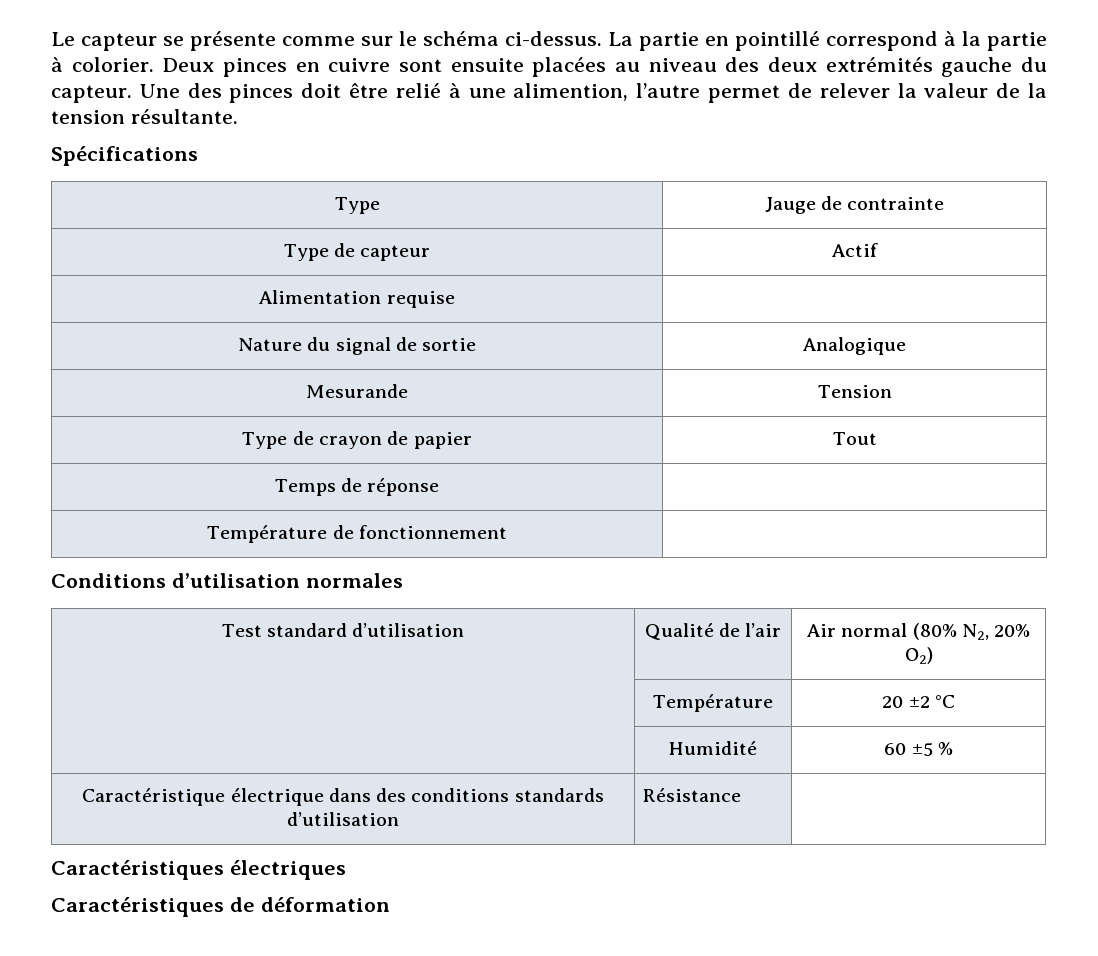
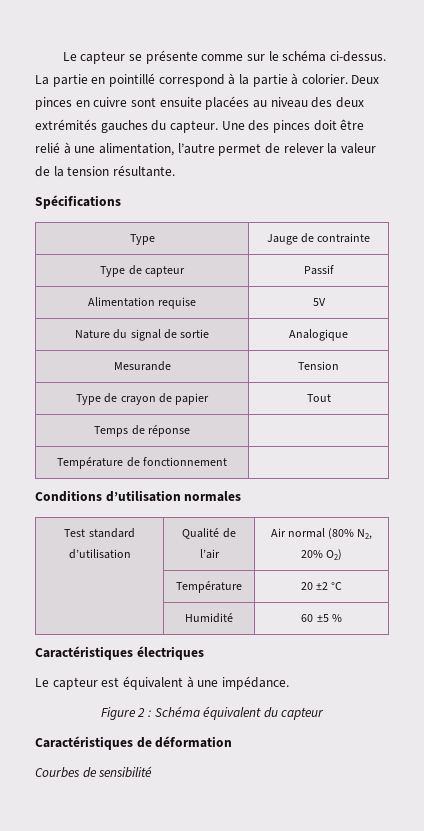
- Deux pinces en cuivre sont ensuite placées au niveau des deux extrémités gauche du capteur.
+ Deux pinces en cuivre sont ensuite placées au niveau des deux extrémités gauches du capteur.
- Une des pinces doit être relié à une alimention, l’autre permet de relever la valeur de la tension résultante.
+ Une des pinces doit être relié à une alimentation, l’autre permet de relever la valeur de la tension résultante.
- Type de capteur | Actif
+ Type de capteur | Passif
- Alimentation requise |
+ Alimentation requise | 5V
- Caractéristique électrique dans des conditions standards d’utilisation | Résistance |
  Caractéristiques électriques
+ Le capteur est équivalent à une impédance.
+ Figure 2 : Schéma équivalent du capteur
+ Courbes de sensibilité

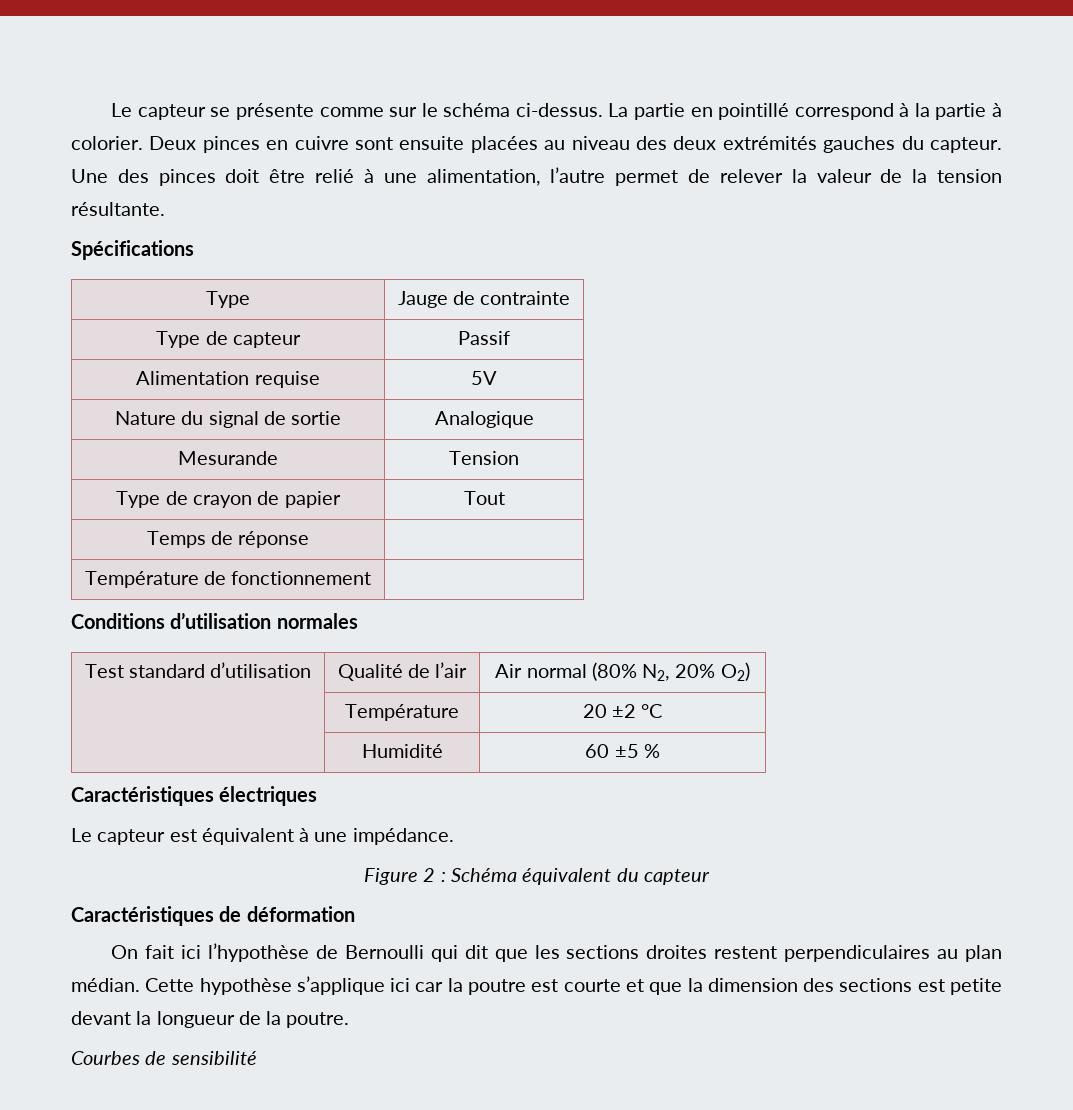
+ On fait ici l’hypothèse de Bernoulli qui dit que les sections droites restent perpendiculaires au plan médian. Cette hypothèse s’applique ici car la poutre est courte et que la dimension des sections est petite devant la longueur de la poutre.

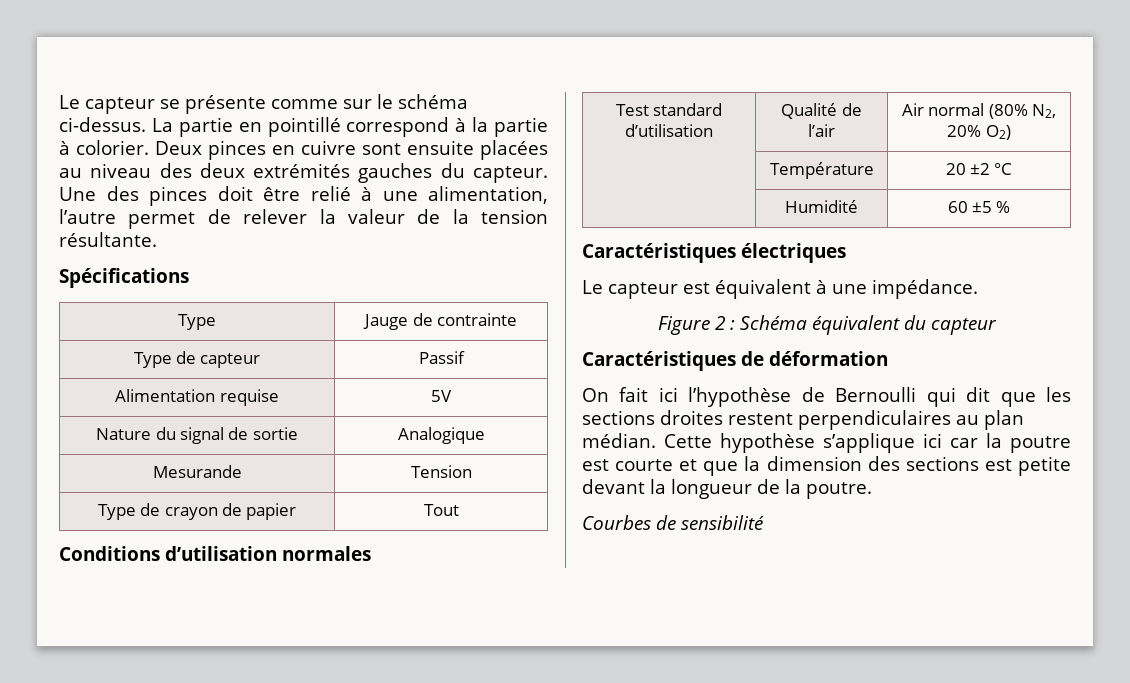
- Temps de réponse |
- Température de fonctionnement |

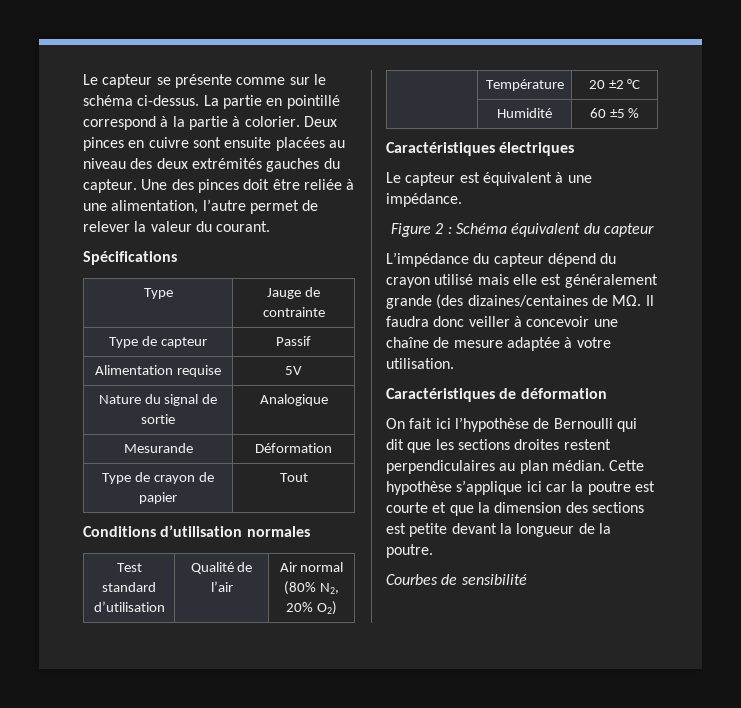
- Une des pinces doit être relié à une alimentation, l’autre permet de relever la valeur de la tension résultante.
+ Une des pinces doit être reliée à une alimentation, l’autre permet de relever la valeur du courant.
- Mesurande | Tension
+ Mesurande | Déformation
+ L’impédance du capteur dépend du crayon utilisé mais elle est généralement grande (des dizaines/centaines de MΩ. Il faudra donc veiller à concevoir une chaîne de mesure adaptée à votre utilisation.

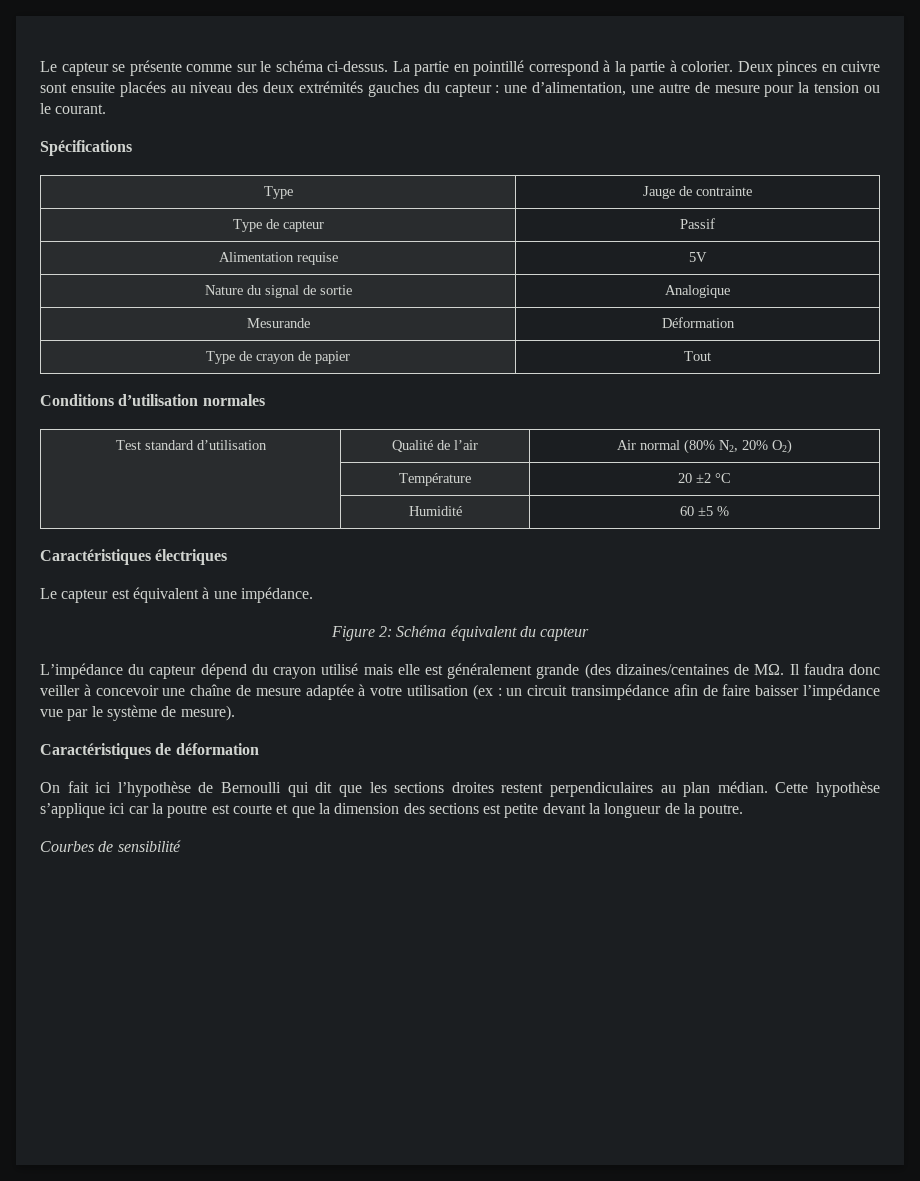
- Deux pinces en cuivre sont ensuite placées au niveau des deux extrémités gauches du capteur. Une des pinces doit être reliée à une alimentation, l’autre permet de relever la valeur du courant.
+ Deux pinces en cuivre sont ensuite placées au niveau des deux extrémités gauches du capteur : une d’alimentation, une autre de mesure pour la tension ou le courant.
- Figure 2 : Schéma équivalent du capteur
+ Figure 2: Schéma équivalent du capteur
- L’impédance du capteur dépend du crayon utilisé mais elle est généralement grande (des dizaines/centaines de MΩ. Il faudra donc veiller à concevoir une chaîne de mesure adaptée à votre utilisation.
+ L’impédance du capteur dépend du crayon utilisé mais elle est généralement grande (des dizaines/centaines de MΩ. Il faudra donc veiller à concevoir une chaîne de mesure adaptée à votre utilisation (ex : un circuit transimpédance afin de faire baisser l’impédance vue par le système de mesure).

